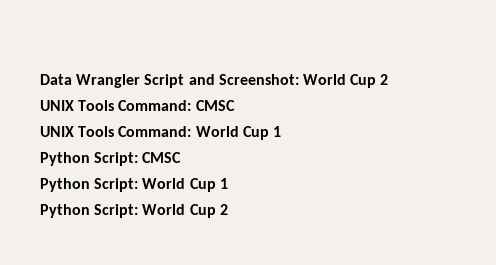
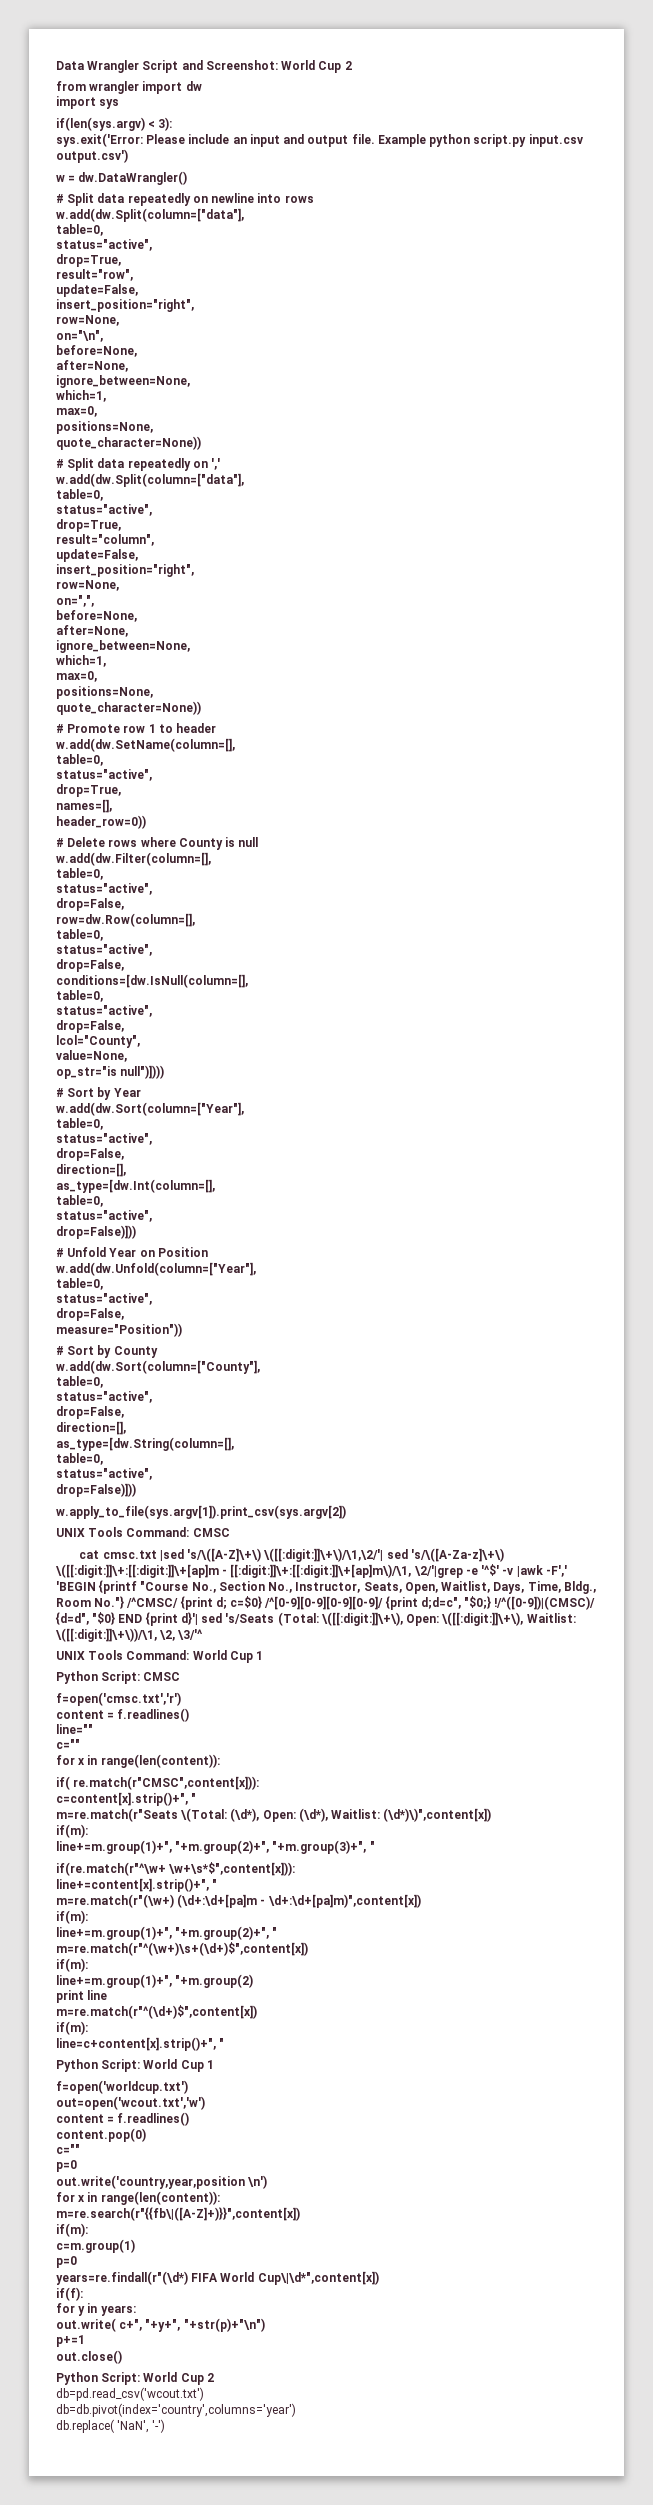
+ from wrangler import dw
+ import sys
+ if(len(sys.argv) < 3):
+ sys.exit('Error: Please include an input and output file. Example python script.py input.csv output.csv')
+ w = dw.DataWrangler()
+ # Split data repeatedly on newline into rows
+ w.add(dw.Split(column=["data"],
+ table=0,
+ status="active",
+ drop=True,
+ result="row",
+ update=False,
+ insert_position="right",
+ row=None,
+ on="\n",
+ before=None,
+ after=None,
+ ignore_between=None,
+ which=1,
+ max=0,
+ positions=None,
+ quote_character=None))
+ # Split data repeatedly on ','
+ w.add(dw.Split(column=["data"],
+ table=0,
+ status="active",
+ drop=True,
+ result="column",
+ update=False,
+ insert_position="right",
+ row=None,
+ on=",",
+ before=None,
+ after=None,
+ ignore_between=None,
+ which=1,
+ max=0,
+ positions=None,
+ quote_character=None))
+ # Promote row 1 to header
+ w.add(dw.SetName(column=[],
+ table=0,
+ status="active",
+ drop=True,
+ names=[],
+ header_row=0))
+ # Delete rows where County is null
+ w.add(dw.Filter(column=[],
+ table=0,
+ status="active",
+ drop=False,
+ row=dw.Row(column=[],
+ table=0,
+ status="active",
+ drop=False,
+ conditions=[dw.IsNull(column=[],
+ table=0,
+ status="active",
+ drop=False,
+ lcol="County",
+ value=None,
+ op_str="is null")])))
+ # Sort by Year
+ w.add(dw.Sort(column=["Year"],
+ table=0,
+ status="active",
+ drop=False,
+ direction=[],
+ as_type=[dw.Int(column=[],
+ table=0,
+ status="active",
+ drop=False)]))
+ # Unfold Year on Position
+ w.add(dw.Unfold(column=["Year"],
+ table=0,
+ status="active",
+ drop=False,
+ measure="Position"))
+ # Sort by County
+ w.add(dw.Sort(column=["County"],
+ table=0,
+ status="active",
+ drop=False,
+ direction=[],
+ as_type=[dw.String(column=[],
+ table=0,
+ status="active",
+ drop=False)]))
+ w.apply_to_file(sys.argv[1]).print_csv(sys.argv[2])
  UNIX Tools Command: CMSC
+ cat cmsc.txt |sed 's/\([A-Z]\+\) \([[:digit:]]\+\)/\1,\2/'| sed 's/\([A-Za-z]\+\) \([[:digit:]]\+:[[:digit:]]\+[ap]m - [[:digit:]]\+:[[:digit:]]\+[ap]m\)/\1, \2/'|grep -e '^$' -v |awk -F',' 'BEGIN {printf "Course No., Section No., Instructor, Seats, Open, Waitlist, Days, Time, Bldg., Room No."} /^CMSC/ {print d; c=$0} /^[0-9][0-9][0-9][0-9]/ {print d;d=c", "$0;} !/^([0-9])|(CMSC)/ {d=d", "$0} END {print d}'| sed 's/Seats (Total: \([[:digit:]]\+\), Open: \([[:digit:]]\+\), Waitlist: \([[:digit:]]\+\))/\1, \2, \3/'^
+ f=open('cmsc.txt','r')
+ content = f.readlines()
+ line=""
+ c=""
+ for x in range(len(content)):
+ if( re.match(r"CMSC",content[x])):
+ c=content[x].strip()+", "
+ m=re.match(r"Seats \(Total: (\d*), Open: (\d*), Waitlist: (\d*)\)",content[x])
+ if(m):
+ line+=m.group(1)+", "+m.group(2)+", "+m.group(3)+", "
+ if(re.match(r"^\w+ \w+\s*$",content[x])):
+ line+=content[x].strip()+", "
+ m=re.match(r"(\w+) (\d+:\d+[pa]m - \d+:\d+[pa]m)",content[x])
+ if(m):
+ line+=m.group(1)+", "+m.group(2)+", "
+ m=re.match(r"^(\w+)\s+(\d+)$",content[x])
+ if(m):
+ line+=m.group(1)+", "+m.group(2)
+ print line
+ m=re.match(r"^(\d+)$",content[x])
+ if(m):
+ line=c+content[x].strip()+", "
+ f=open('worldcup.txt')
+ out=open('wcout.txt','w')
+ content = f.readlines()
+ content.pop(0)
+ c=""
+ p=0
+ out.write('country,year,position \n')
+ for x in range(len(content)):
+ m=re.search(r"{{fb\|([A-Z]+)}}",content[x])
+ if(m):
+ c=m.group(1)
+ p=0
+ years=re.findall(r"(\d*) FIFA World Cup\|\d*",content[x])
+ if(f):
+ for y in years:
+ out.write( c+", "+y+", "+str(p)+"\n")
+ p+=1
+ out.close()
+ db=pd.read_csv('wcout.txt')
+ db=db.pivot(index='country',columns='year')
+ db.replace( 'NaN', '-')

